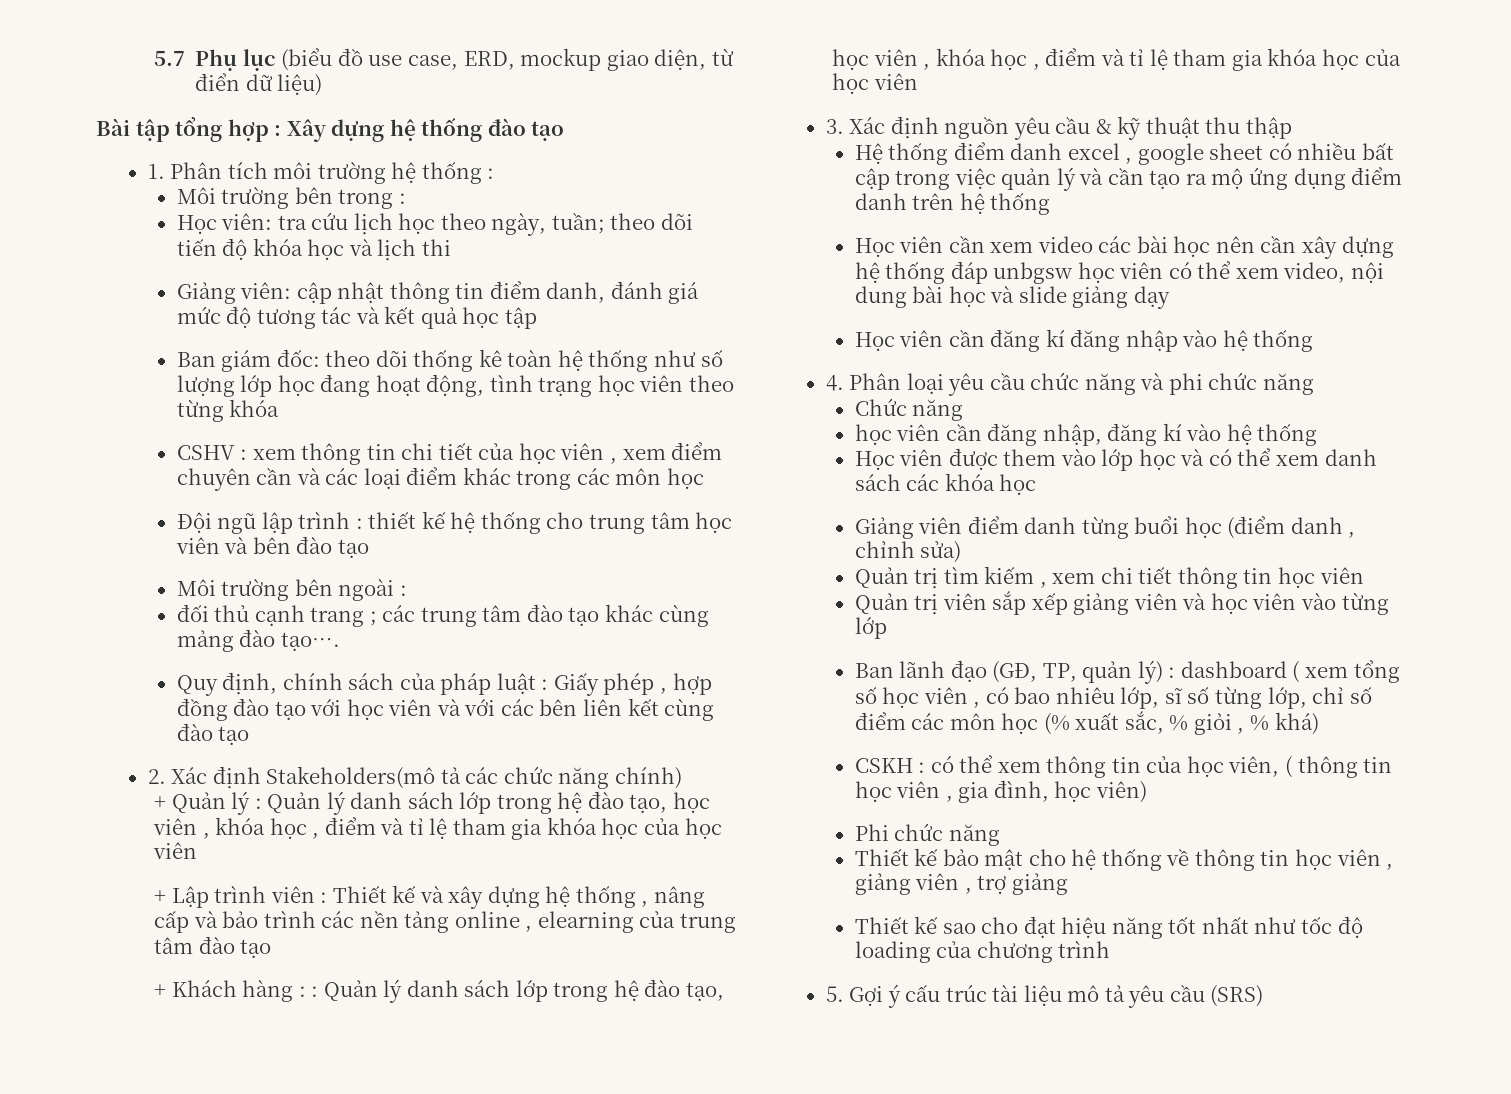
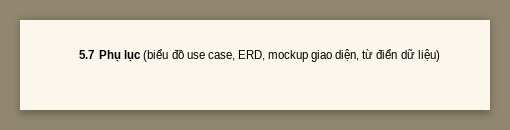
- Bài tập tổng hợp : Xây dựng hệ thống đào tạo
- 1. Phân tích môi trường hệ thống :
- Môi trường bên trong :
- Học viên: tra cứu lịch học theo ngày, tuần; theo dõi tiến độ khóa học và lịch thi
- Giảng viên: cập nhật thông tin điểm danh, đánh giá mức độ tương tác và kết quả học tập
- Ban giám đốc: theo dõi thống kê toàn hệ thống như số lượng lớp học đang hoạt động, tình trạng học viên theo từng khóa
- CSHV : xem thông tin chi tiết của học viên , xem điểm chuyên cần và các loại điểm khác trong các môn học
- Đội ngũ lập trình : thiết kế hệ thống cho trung tâm học viên và bên đào tạo
- Môi trường bên ngoài :
- đối thủ cạnh trang ; các trung tâm đào tạo khác cùng mảng đào tạo….
- Quy định, chính sách của pháp luật : Giấy phép , hợp đồng đào tạo với học viên và với các bên liên kết cùng đào tạo
- 2. Xác định Stakeholders(mô tả các chức năng chính)
- + Quản lý : Quản lý danh sách lớp trong hệ đào tạo, học viên , khóa học , điểm và tỉ lệ tham gia khóa học của học viên
- + Lập trình viên : Thiết kế và xây dựng hệ thống , nâng cấp và bảo trình các nền tảng online , elearning của trung tâm đào tạo
- + Khách hàng : : Quản lý danh sách lớp trong hệ đào tạo, học viên , khóa học , điểm và tỉ lệ tham gia khóa học của học viên
- 3. Xác định nguồn yêu cầu & kỹ thuật thu thập
- Hệ thống điểm danh excel , google sheet có nhiều bất cập trong việc quản lý và cần tạo ra mộ ứng dụng điểm danh trên hệ thống
- Học viên cần xem video các bài học nên cần xây dựng hệ thống đáp unbgsw học viên có thể xem video, nội dung bài học và slide giảng dạy
- Học viên cần đăng kí đăng nhập vào hệ thống
- 4. Phân loại yêu cầu chức năng và phi chức năng
- Chức năng
- học viên cần đăng nhập, đăng kí vào hệ thống
- Học viên được them vào lớp học và có thể xem danh sách các khóa học
- Giảng viên điểm danh từng buổi học (điểm danh , chỉnh sửa)
- Quản trị tìm kiếm , xem chi tiết thông tin học viên
- Quản trị viên sắp xếp giảng viên và học viên vào từng lớp
- Ban lãnh đạo (GĐ, TP, quản lý) : dashboard ( xem tổng số học viên , có bao nhiêu lớp, sĩ số từng lớp, chỉ số điểm các môn học (% xuất sắc, % giỏi , % khá)
- CSKH : có thể xem thông tin của học viên, ( thông tin học viên , gia đình, học viên)
- Phi chức năng
- Thiết kế bảo mật cho hệ thống về thông tin học viên , giảng viên , trợ giảng
- Thiết kế sao cho đạt hiệu năng tốt nhất như tốc độ loading của chương trình
- 5. Gợi ý cấu trúc tài liệu mô tả yêu cầu (SRS)

